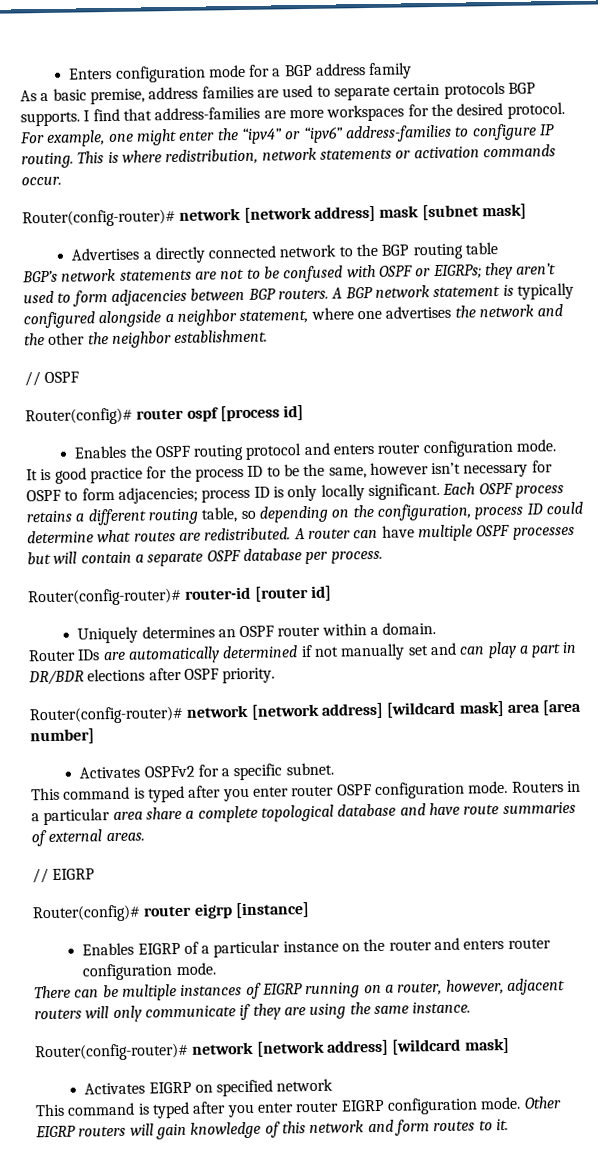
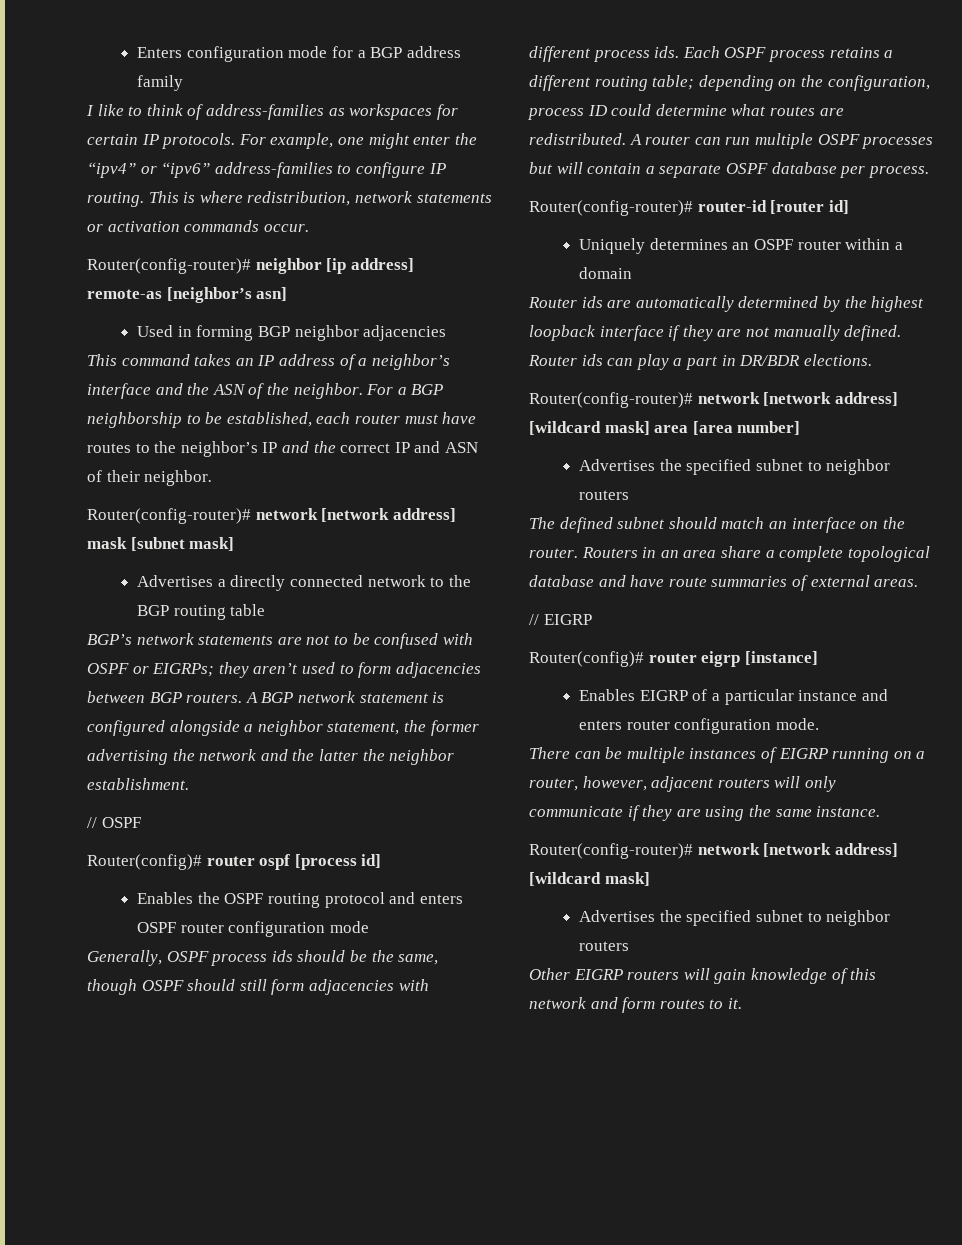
- As a basic premise, address families are used to separate certain protocols BGP supports. I find that address-families are more workspaces for the desired protocol.
+ I like to think of address-families as workspaces for certain IP protocols.
+ Router(config-router)# neighbor [ip address] remote-as [neighbor’s asn]
+ Used in forming BGP neighbor adjacencies
+ This command takes an IP address of a neighbor’s interface and the ASN of the neighbor. For a BGP neighborship to be established, each router must have routes to the neighbor’s IP and the correct IP and ASN of their neighbor.
- A BGP network statement is typically configured alongside a neighbor statement, where one advertises the network and the other the neighbor establishment.
+ A BGP network statement is configured alongside a neighbor statement, the former advertising the network and the latter the neighbor establishment.
- Enables the OSPF routing protocol and enters router configuration mode.
- It is good practice for the process ID to be the same, however isn’t necessary for OSPF to form adjacencies; process ID is only locally significant.
+ Enables the OSPF routing protocol and enters OSPF router configuration mode
+ Generally, OSPF process ids should be the same, though OSPF should still form adjacencies with different process ids.
- Each OSPF process retains a different routing table, so depending on the configuration, process ID could determine what routes are redistributed.
+ Each OSPF process retains a different routing table; depending on the configuration, process ID could determine what routes are redistributed.
- A router can have multiple OSPF processes but will contain a separate OSPF database per process.
+ A router can run multiple OSPF processes but will contain a separate OSPF database per process.
- Uniquely determines an OSPF router within a domain.
- Router IDs are automatically determined if not manually set and can play a part in DR/BDR elections after OSPF priority.
+ Uniquely determines an OSPF router within a domain
+ Router ids are automatically determined by the highest loopback interface if they are not manually defined. Router ids can play a part in DR/BDR elections.
  Router(config-router)# network [network address] [wildcard mask] area [area number]
- Activates OSPFv2 for a specific subnet.
- This command is typed after you enter router OSPF configuration mode. Routers in a particular area share a complete topological database and have route summaries of external areas.
+ Advertises the specified subnet to neighbor routers
+ The defined subnet should match an interface on the router. Routers in an area share a complete topological database and have route summaries of external areas.
- Enables EIGRP of a particular instance on the router and enters router configuration mode.
+ Enables EIGRP of a particular instance and enters router configuration mode.
  There can be multiple instances of EIGRP running on a router, however, adjacent routers will only communicate if they are using the same instance.
  Router(config-router)# network [network address] [wildcard mask]
- Activates EIGRP on specified network
- This command is typed after you enter router EIGRP configuration mode. Other EIGRP routers will gain knowledge of this network and form routes to it.
+ Advertises the specified subnet to neighbor routers
+ Other EIGRP routers will gain knowledge of this network and form routes to it.

